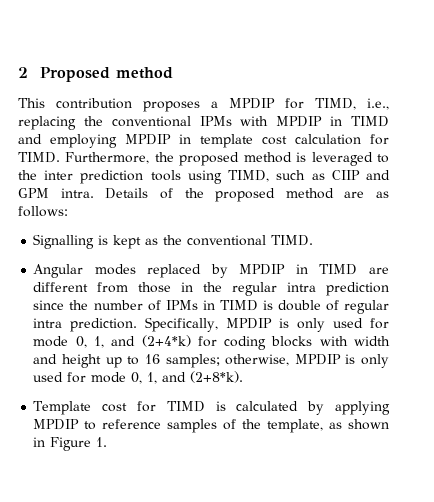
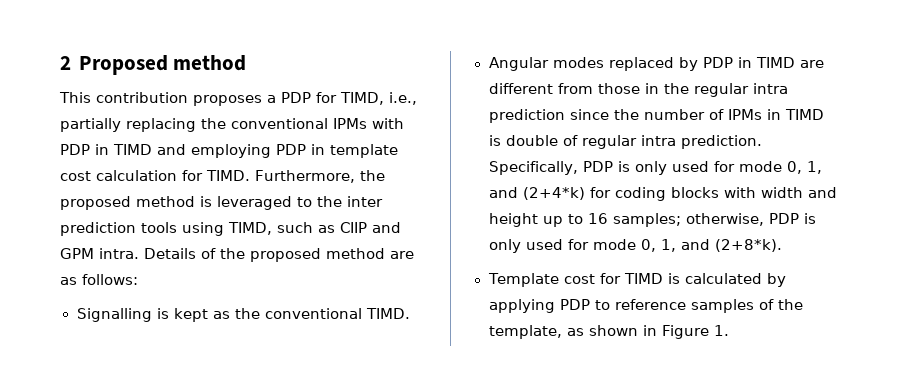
- This contribution proposes a MPDIP for TIMD, i.e., replacing the conventional IPMs with MPDIP in TIMD and employing MPDIP in template cost calculation for TIMD.
+ This contribution proposes a PDP for TIMD, i.e., partially replacing the conventional IPMs with PDP in TIMD and employing PDP in template cost calculation for TIMD.
- Angular modes replaced by MPDIP in TIMD are different from those in the regular intra prediction since the number of IPMs in TIMD is double of regular intra prediction.
+ Angular modes replaced by PDP in TIMD are different from those in the regular intra prediction since the number of IPMs in TIMD is double of regular intra prediction.
- Specifically, MPDIP is only used for mode 0, 1, and (2+4*k) for coding blocks with width and height up to 16 samples; otherwise, MPDIP is only used for mode 0, 1, and (2+8*k).
+ Specifically, PDP is only used for mode 0, 1, and (2+4*k) for coding blocks with width and height up to 16 samples; otherwise, PDP is only used for mode 0, 1, and (2+8*k).
- Template cost for TIMD is calculated by applying MPDIP to reference samples of the template, as shown in Figure 1.
+ Template cost for TIMD is calculated by applying PDP to reference samples of the template, as shown in Figure 1.

